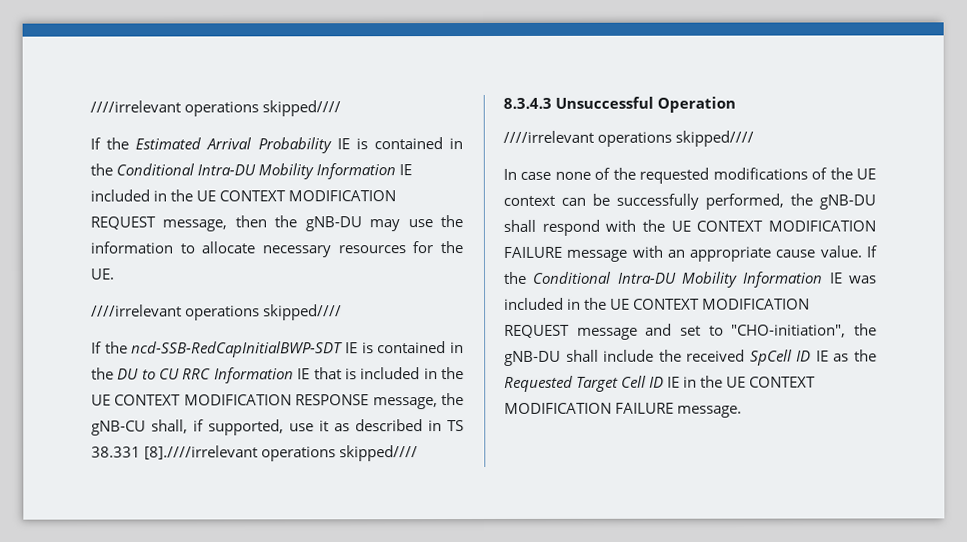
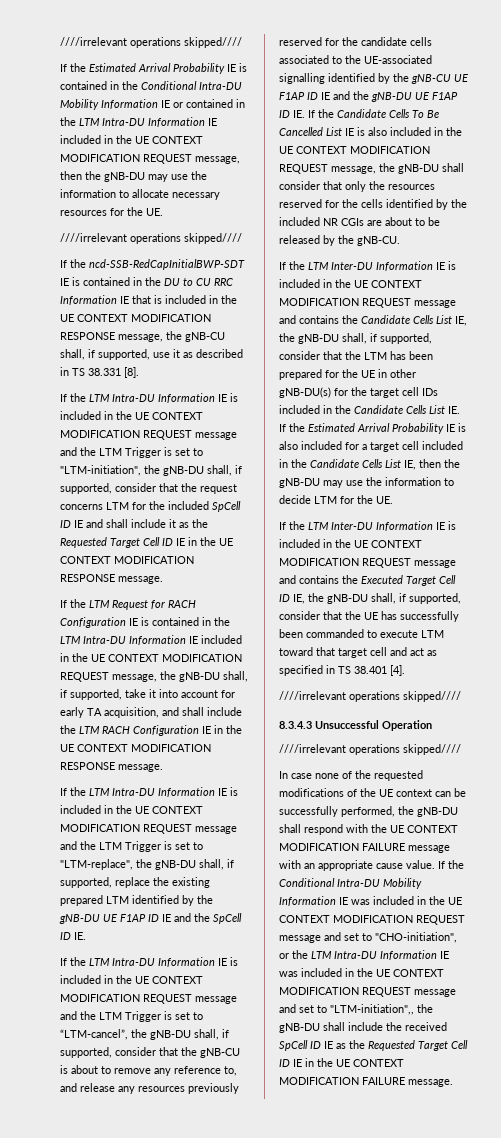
- If the Estimated Arrival Probability IE is contained in the Conditional Intra-DU Mobility Information IE included in the UE CONTEXT MODIFICATION REQUEST message, then the gNB-DU may use the information to allocate necessary resources for the UE.
+ If the Estimated Arrival Probability IE is contained in the Conditional Intra-DU Mobility Information IE or contained in the LTM Intra-DU Information IE included in the UE CONTEXT MODIFICATION REQUEST message, then the gNB-DU may use the information to allocate necessary resources for the UE.
- If the ncd-SSB-RedCapInitialBWP-SDT IE is contained in the DU to CU RRC Information IE that is included in the UE CONTEXT MODIFICATION RESPONSE message, the gNB-CU shall, if supported, use it as described in TS 38.331 [8].////irrelevant operations skipped////
+ If the ncd-SSB-RedCapInitialBWP-SDT IE is contained in the DU to CU RRC Information IE that is included in the UE CONTEXT MODIFICATION RESPONSE message, the gNB-CU shall, if supported, use it as described in TS 38.331 [8].
+ If the LTM Intra-DU Information IE is included in the UE CONTEXT MODIFICATION REQUEST message and the LTM Trigger is set to "LTM-initiation", the gNB-DU shall, if supported, consider that the request concerns LTM for the included SpCell ID IE and shall include it as the Requested Target Cell ID IE in the UE CONTEXT MODIFICATION RESPONSE message.
+ If the LTM Request for RACH Configuration IE is contained in the LTM Intra-DU Information IE included in the UE CONTEXT MODIFICATION REQUEST message, the gNB-DU shall, if supported, take it into account for early TA acquisition, and shall include the LTM RACH Configuration IE in the UE CONTEXT MODIFICATION RESPONSE message.
+ If the LTM Intra-DU Information IE is included in the UE CONTEXT MODIFICATION REQUEST message and the LTM Trigger is set to "LTM-replace", the gNB-DU shall, if supported, replace the existing prepared LTM identified by the gNB-DU UE F1AP ID IE and the SpCell ID IE.
+ If the LTM Intra-DU Information IE is included in the UE CONTEXT MODIFICATION REQUEST message and the LTM Trigger is set to “LTM-cancel”, the gNB-DU shall, if supported, consider that the gNB-CU is about to remove any reference to, and release any resources previously reserved for the candidate cells associated to the UE-associated signalling identified by the gNB-CU UE F1AP ID IE and the gNB-DU UE F1AP ID IE. If the Candidate Cells To Be Cancelled List IE is also included in the UE CONTEXT MODIFICATION REQUEST message, the gNB-DU shall consider that only the resources reserved for the cells identified by the included NR CGIs are about to be released by the gNB-CU.
+ If the LTM Inter-DU Information IE is included in the UE CONTEXT MODIFICATION REQUEST message and contains the Candidate Cells List IE, the gNB-DU shall, if supported, consider that the LTM has been prepared for the UE in other gNB-DU(s) for the target cell IDs included in the Candidate Cells List IE. If the Estimated Arrival Probability IE is also included for a target cell included in the Candidate Cells List IE, then the gNB-DU may use the information to decide LTM for the UE.
+ If the LTM Inter-DU Information IE is included in the UE CONTEXT MODIFICATION REQUEST message and contains the Executed Target Cell ID IE, the gNB-DU shall, if supported, consider that the UE has successfully been commanded to execute LTM toward that target cell and act as specified in TS 38.401 [4].
+ ////irrelevant operations skipped////
- If the Conditional Intra-DU Mobility Information IE was included in the UE CONTEXT MODIFICATION REQUEST message and set to "CHO-initiation", the gNB-DU shall include the received SpCell ID IE as the Requested Target Cell ID IE in the UE CONTEXT MODIFICATION FAILURE message.
+ If the Conditional Intra-DU Mobility Information IE was included in the UE CONTEXT MODIFICATION REQUEST message and set to "CHO-initiation", or the LTM Intra-DU Information IE was included in the UE CONTEXT MODIFICATION REQUEST message and set to "LTM-initiation",, the gNB-DU shall include the received SpCell ID IE as the Requested Target Cell ID IE in the UE CONTEXT MODIFICATION FAILURE message.

